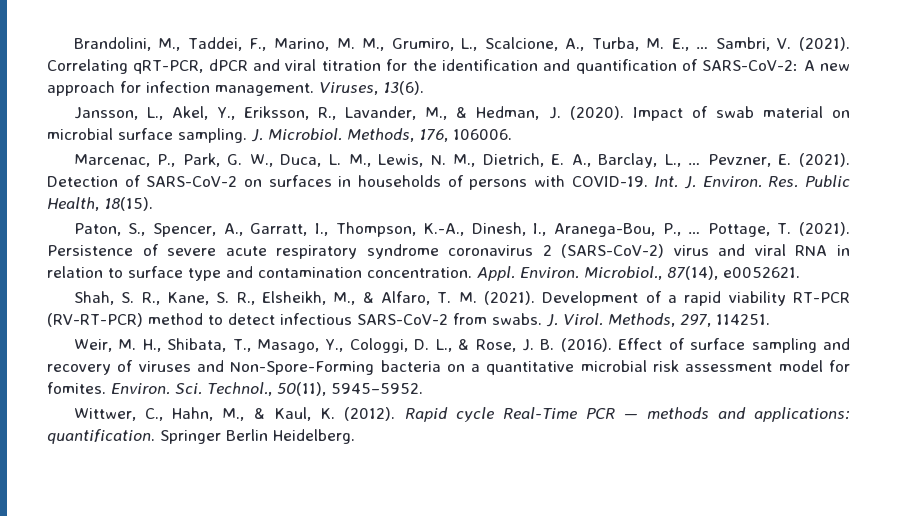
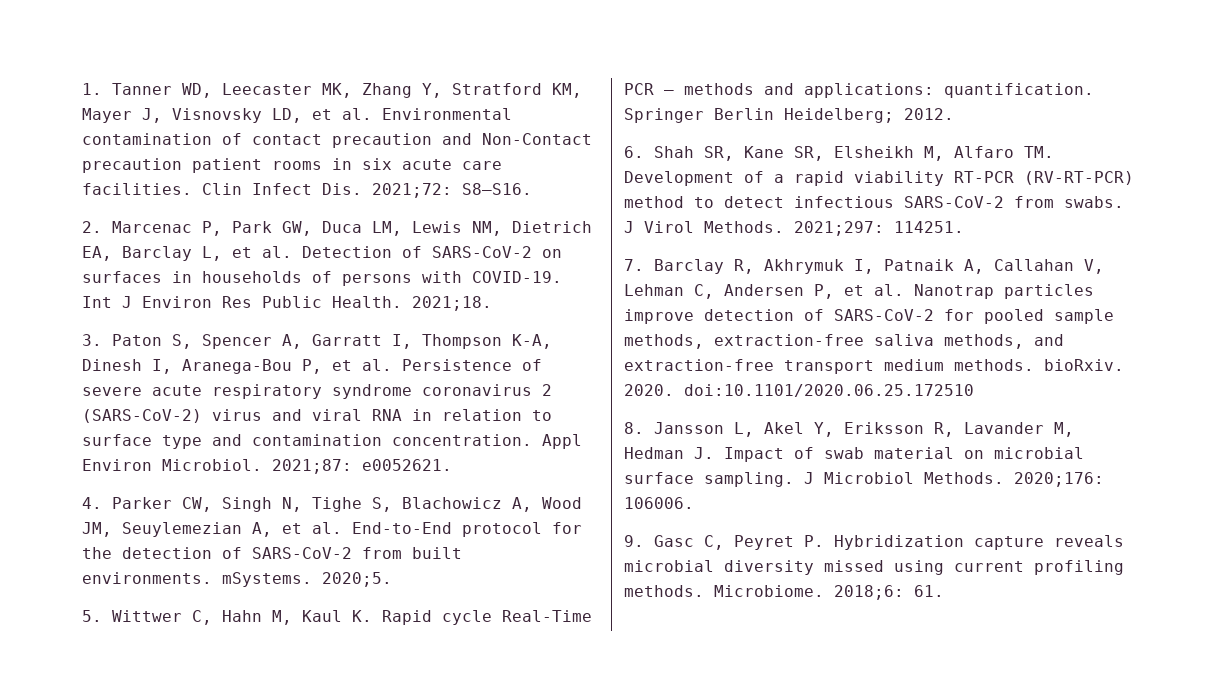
- Brandolini, M., Taddei, F., Marino, M. M., Grumiro, L., Scalcione, A., Turba, M. E., … Sambri, V. (2021). Correlating qRT-PCR, dPCR and viral titration for the identification and quantification of SARS-CoV-2: A new approach for infection management. Viruses, 13(6).
- Jansson, L., Akel, Y., Eriksson, R., Lavander, M., & Hedman, J. (2020). Impact of swab material on microbial surface sampling. J. Microbiol. Methods, 176, 106006.
- Marcenac, P., Park, G. W., Duca, L. M., Lewis, N. M., Dietrich, E. A., Barclay, L., … Pevzner, E. (2021). Detection of SARS-CoV-2 on surfaces in households of persons with COVID-19.
+ 1. Tanner WD, Leecaster MK, Zhang Y, Stratford KM, Mayer J, Visnovsky LD, et al. Environmental contamination of contact precaution and Non-Contact precaution patient rooms in six acute care facilities. Clin Infect Dis. 2021;72: S8–S16.
+ 2. Marcenac P, Park GW, Duca LM, Lewis NM, Dietrich EA, Barclay L, et al. Detection of SARS-CoV-2 on surfaces in households of persons with COVID-19.
- Int. J. Environ. Res. Public Health, 18(15).
- Paton, S., Spencer, A., Garratt, I., Thompson, K.-A., Dinesh, I., Aranega-Bou, P., … Pottage, T. (2021). Persistence of severe acute respiratory syndrome coronavirus 2 (SARS-CoV-2) virus and viral RNA in relation to surface type and contamination concentration.
+ Int J Environ Res Public Health. 2021;18.
+ 3. Paton S, Spencer A, Garratt I, Thompson K-A, Dinesh I, Aranega-Bou P, et al. Persistence of severe acute respiratory syndrome coronavirus 2 (SARS-CoV-2) virus and viral RNA in relation to surface type and contamination concentration.
- Appl. Environ. Microbiol., 87(14), e0052621.
- Shah, S. R., Kane, S. R., Elsheikh, M., & Alfaro, T. M. (2021). Development of a rapid viability RT-PCR (RV-RT-PCR) method to detect infectious SARS-CoV-2 from swabs.
+ Appl Environ Microbiol. 2021;87: e0052621.
+ 4. Parker CW, Singh N, Tighe S, Blachowicz A, Wood JM, Seuylemezian A, et al. End-to-End protocol for the detection of SARS-CoV-2 from built environments. mSystems. 2020;5.
+ 5. Wittwer C, Hahn M, Kaul K. Rapid cycle Real-Time PCR — methods and applications: quantification. Springer Berlin Heidelberg; 2012.
+ 6. Shah SR, Kane SR, Elsheikh M, Alfaro TM. Development of a rapid viability RT-PCR (RV-RT-PCR) method to detect infectious SARS-CoV-2 from swabs.
- J. Virol. Methods, 297, 114251.
- Weir, M. H., Shibata, T., Masago, Y., Cologgi, D. L., & Rose, J. B. (2016). Effect of surface sampling and recovery of viruses and Non-Spore-Forming bacteria on a quantitative microbial risk assessment model for fomites. Environ. Sci. Technol., 50(11), 5945–5952.
- Wittwer, C., Hahn, M., & Kaul, K. (2012). Rapid cycle Real-Time PCR — methods and applications: quantification. Springer Berlin Heidelberg.
+ J Virol Methods. 2021;297: 114251.
+ 7. Barclay R, Akhrymuk I, Patnaik A, Callahan V, Lehman C, Andersen P, et al. Nanotrap particles improve detection of SARS-CoV-2 for pooled sample methods, extraction-free saliva methods, and extraction-free transport medium methods. bioRxiv. 2020. doi:10.1101/2020.06.25.172510
+ 8. Jansson L, Akel Y, Eriksson R, Lavander M, Hedman J. Impact of swab material on microbial surface sampling. J Microbiol Methods. 2020;176: 106006.
+ 9. Gasc C, Peyret P. Hybridization capture reveals microbial diversity missed using current profiling methods. Microbiome. 2018;6: 61.

